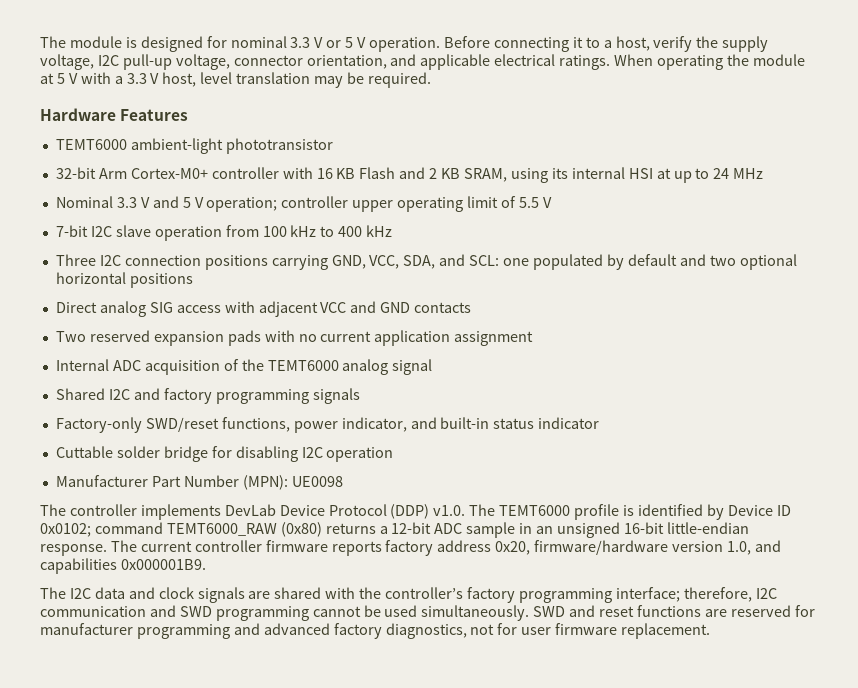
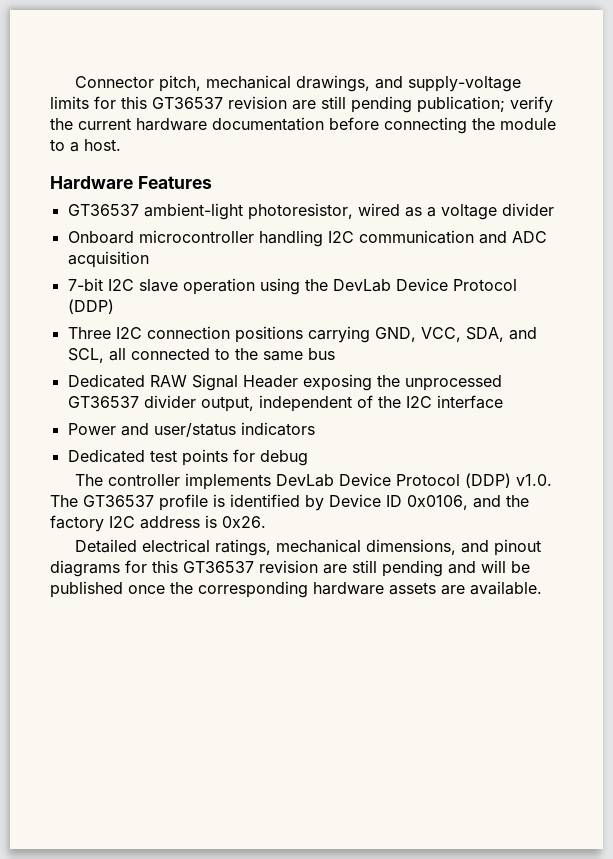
- The module is designed for nominal 3.3 V or 5 V operation. Before connecting it to a host, verify the supply voltage, I2C pull-up voltage, connector orientation, and applicable electrical ratings. When operating the module at 5 V with a 3.3 V host, level translation may be required.
+ Connector pitch, mechanical drawings, and supply-voltage limits for this GT36537 revision are still pending publication; verify the current hardware documentation before connecting the module to a host.
  Hardware Features
- TEMT6000 ambient-light phototransistor
- 32-bit Arm Cortex-M0+ controller with 16 KB Flash and 2 KB SRAM, using its internal HSI at up to 24 MHz
- Nominal 3.3 V and 5 V operation; controller upper operating limit of 5.5 V
- 7-bit I2C slave operation from 100 kHz to 400 kHz
+ GT36537 ambient-light photoresistor, wired as a voltage divider
+ Onboard microcontroller handling I2C communication and ADC acquisition
+ 7-bit I2C slave operation using the DevLab Device Protocol (DDP)
- Three I2C connection positions carrying GND, VCC, SDA, and SCL: one populated by default and two optional horizontal positions
- Direct analog SIG access with adjacent VCC and GND contacts
- Two reserved expansion pads with no current application assignment
- Internal ADC acquisition of the TEMT6000 analog signal
- Shared I2C and factory programming signals
- Factory-only SWD/reset functions, power indicator, and built-in status indicator
- Cuttable solder bridge for disabling I2C operation
- Manufacturer Part Number (MPN): UE0098
+ Three I2C connection positions carrying GND, VCC, SDA, and SCL, all connected to the same bus
+ Dedicated RAW Signal Header exposing the unprocessed GT36537 divider output, independent of the I2C interface
+ Power and user/status indicators
+ Dedicated test points for debug
- The controller implements DevLab Device Protocol (DDP) v1.0. The TEMT6000 profile is identified by Device ID 0x0102; command TEMT6000_RAW (0x80) returns a 12-bit ADC sample in an unsigned 16-bit little-endian response. The current controller firmware reports factory address 0x20, firmware/hardware version 1.0, and capabilities 0x000001B9.
- The I2C data and clock signals are shared with the controller’s factory programming interface; therefore, I2C communication and SWD programming cannot be used simultaneously. SWD and reset functions are reserved for manufacturer programming and advanced factory diagnostics, not for user firmware replacement.
+ The controller implements DevLab Device Protocol (DDP) v1.0. The GT36537 profile is identified by Device ID 0x0106, and the factory I2C address is 0x26.
+ Detailed electrical ratings, mechanical dimensions, and pinout diagrams for this GT36537 revision are still pending and will be published once the corresponding hardware assets are available.

